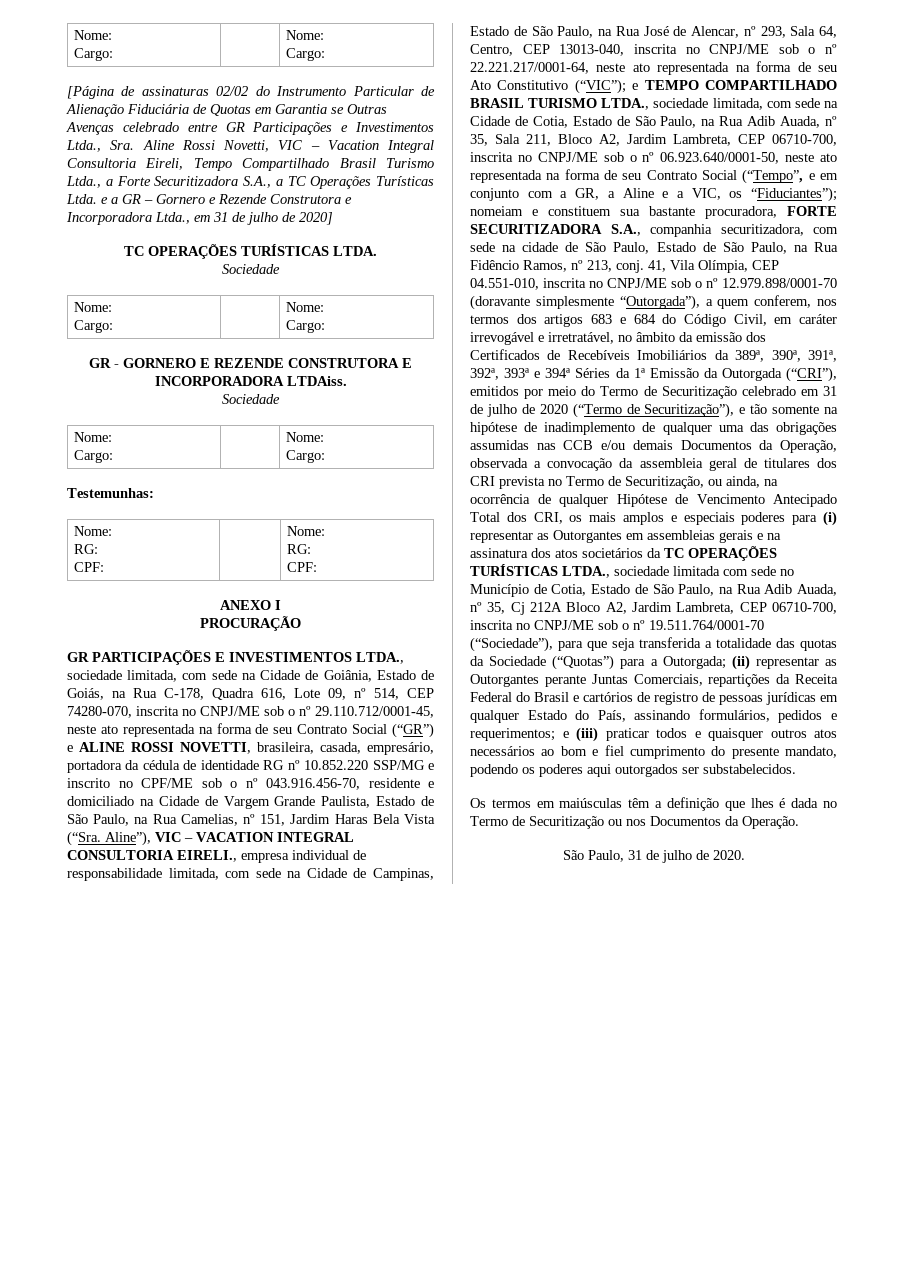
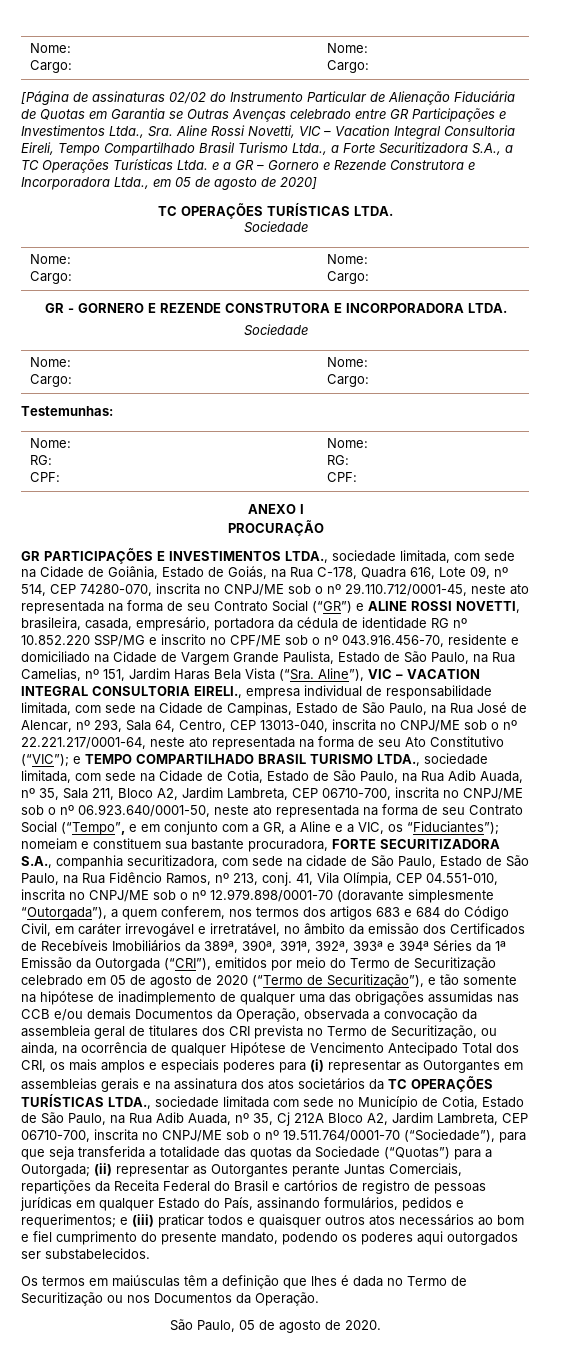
- [Página de assinaturas 02/02 do Instrumento Particular de Alienação Fiduciária de Quotas em Garantia se Outras Avenças celebrado entre GR Participações e Investimentos Ltda., Sra. Aline Rossi Novetti, VIC – Vacation Integral Consultoria Eireli, Tempo Compartilhado Brasil Turismo Ltda., a Forte Securitizadora S.A., a TC Operações Turísticas Ltda. e a GR – Gornero e Rezende Construtora e Incorporadora Ltda., em 31 de julho de 2020]
+ [Página de assinaturas 02/02 do Instrumento Particular de Alienação Fiduciária de Quotas em Garantia se Outras Avenças celebrado entre GR Participações e Investimentos Ltda., Sra. Aline Rossi Novetti, VIC – Vacation Integral Consultoria Eireli, Tempo Compartilhado Brasil Turismo Ltda., a Forte Securitizadora S.A., a TC Operações Turísticas Ltda. e a GR – Gornero e Rezende Construtora e Incorporadora Ltda., em 05 de agosto de 2020]
- GR - GORNERO E REZENDE CONSTRUTORA E INCORPORADORA LTDAiss.
+ GR - GORNERO E REZENDE CONSTRUTORA E INCORPORADORA LTDA.
- 41, Vila Olímpia, CEP 04.551-010, inscrita no CNPJ/ME sob o nº 12.979.898/0001-70 (doravante simplesmente “Outorgada”), a quem conferem, nos termos dos artigos 683 e 684 do Código Civil, em caráter irrevogável e irretratável, no âmbito da emissão dos Certificados de Recebíveis Imobiliários da 389ª, 390ª, 391ª, 392ª, 393ª e 394ª Séries da 1ª Emissão da Outorgada (“CRI”), emitidos por meio do Termo de Securitização celebrado em 31 de julho de 2020 (“Termo de Securitização”), e tão somente na hipótese de inadimplemento de qualquer uma das obrigações assumidas nas CCB e/ou demais Documentos da Operação, observada a convocação da assembleia geral de titulares dos CRI prevista no Termo de Securitização, ou ainda, na ocorrência de qualquer Hipótese de Vencimento Antecipado Total dos CRI, os mais amplos e especiais poderes para (i) representar as Outorgantes em assembleias gerais e na assinatura dos atos societários da TC OPERAÇÕES TURÍSTICAS LTDA., sociedade limitada com sede no Município de Cotia, Estado de São Paulo, na Rua Adib Auada, nº 35, Cj 212A Bloco A2, Jardim Lambreta, CEP 06710-700, inscrita no CNPJ/ME sob o nº 19.511.764/0001-70 (“Sociedade”), para que seja transferida a totalidade das quotas da Sociedade (“Quotas”) para a Outorgada;
+ 41, Vila Olímpia, CEP 04.551-010, inscrita no CNPJ/ME sob o nº 12.979.898/0001-70 (doravante simplesmente “Outorgada”), a quem conferem, nos termos dos artigos 683 e 684 do Código Civil, em caráter irrevogável e irretratável, no âmbito da emissão dos Certificados de Recebíveis Imobiliários da 389ª, 390ª, 391ª, 392ª, 393ª e 394ª Séries da 1ª Emissão da Outorgada (“CRI”), emitidos por meio do Termo de Securitização celebrado em 05 de agosto de 2020 (“Termo de Securitização”), e tão somente na hipótese de inadimplemento de qualquer uma das obrigações assumidas nas CCB e/ou demais Documentos da Operação, observada a convocação da assembleia geral de titulares dos CRI prevista no Termo de Securitização, ou ainda, na ocorrência de qualquer Hipótese de Vencimento Antecipado Total dos CRI, os mais amplos e especiais poderes para (i) representar as Outorgantes em assembleias gerais e na assinatura dos atos societários da TC OPERAÇÕES TURÍSTICAS LTDA., sociedade limitada com sede no Município de Cotia, Estado de São Paulo, na Rua Adib Auada, nº 35, Cj 212A Bloco A2, Jardim Lambreta, CEP 06710-700, inscrita no CNPJ/ME sob o nº 19.511.764/0001-70 (“Sociedade”), para que seja transferida a totalidade das quotas da Sociedade (“Quotas”) para a Outorgada;
- São Paulo, 31 de julho de 2020.
+ São Paulo, 05 de agosto de 2020.

